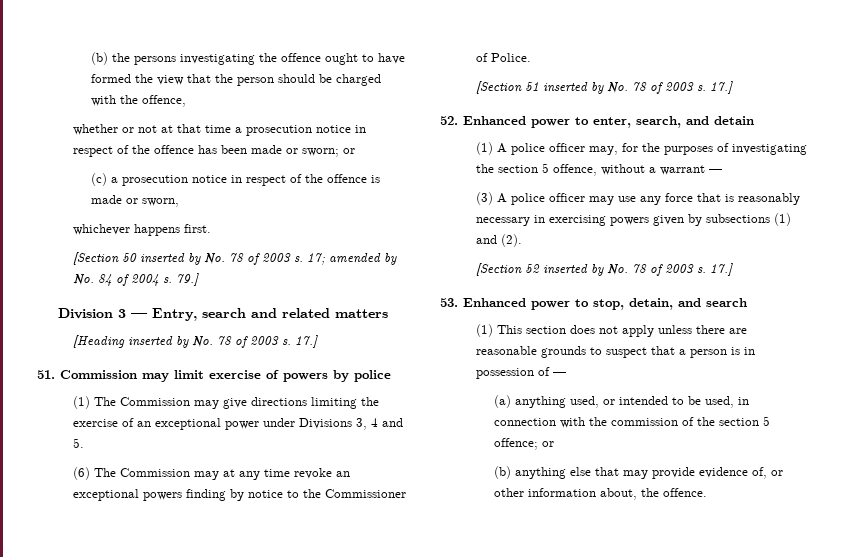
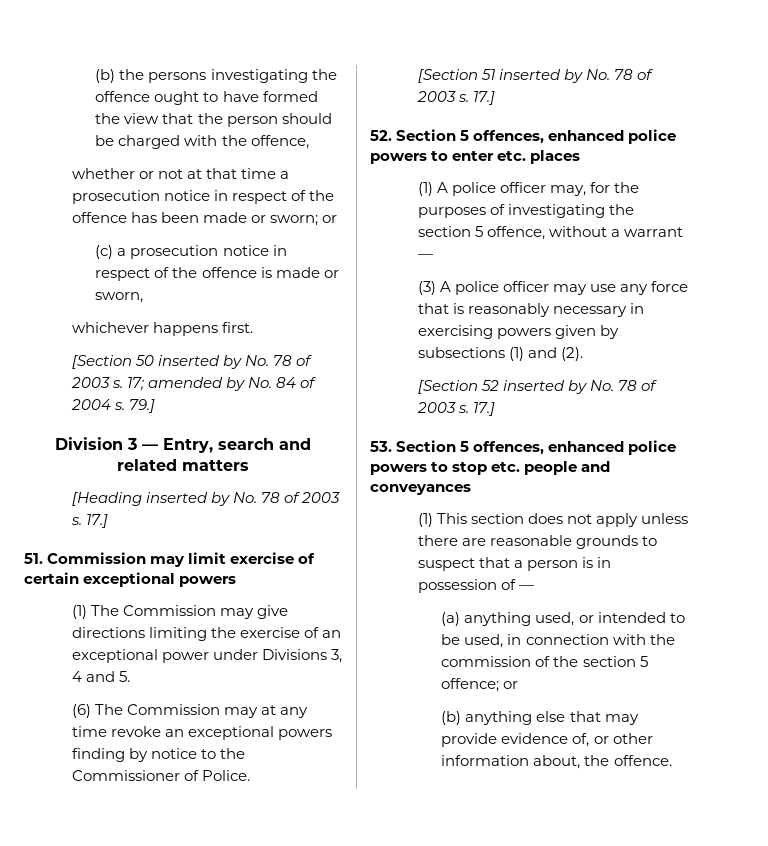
- 51. Commission may limit exercise of powers by police
+ 51. Commission may limit exercise of certain exceptional powers
- 52. Enhanced power to enter, search, and detain
+ 52. Section 5 offences, enhanced police powers to enter etc. places
- 53. Enhanced power to stop, detain, and search
+ 53. Section 5 offences, enhanced police powers to stop etc. people and conveyances

